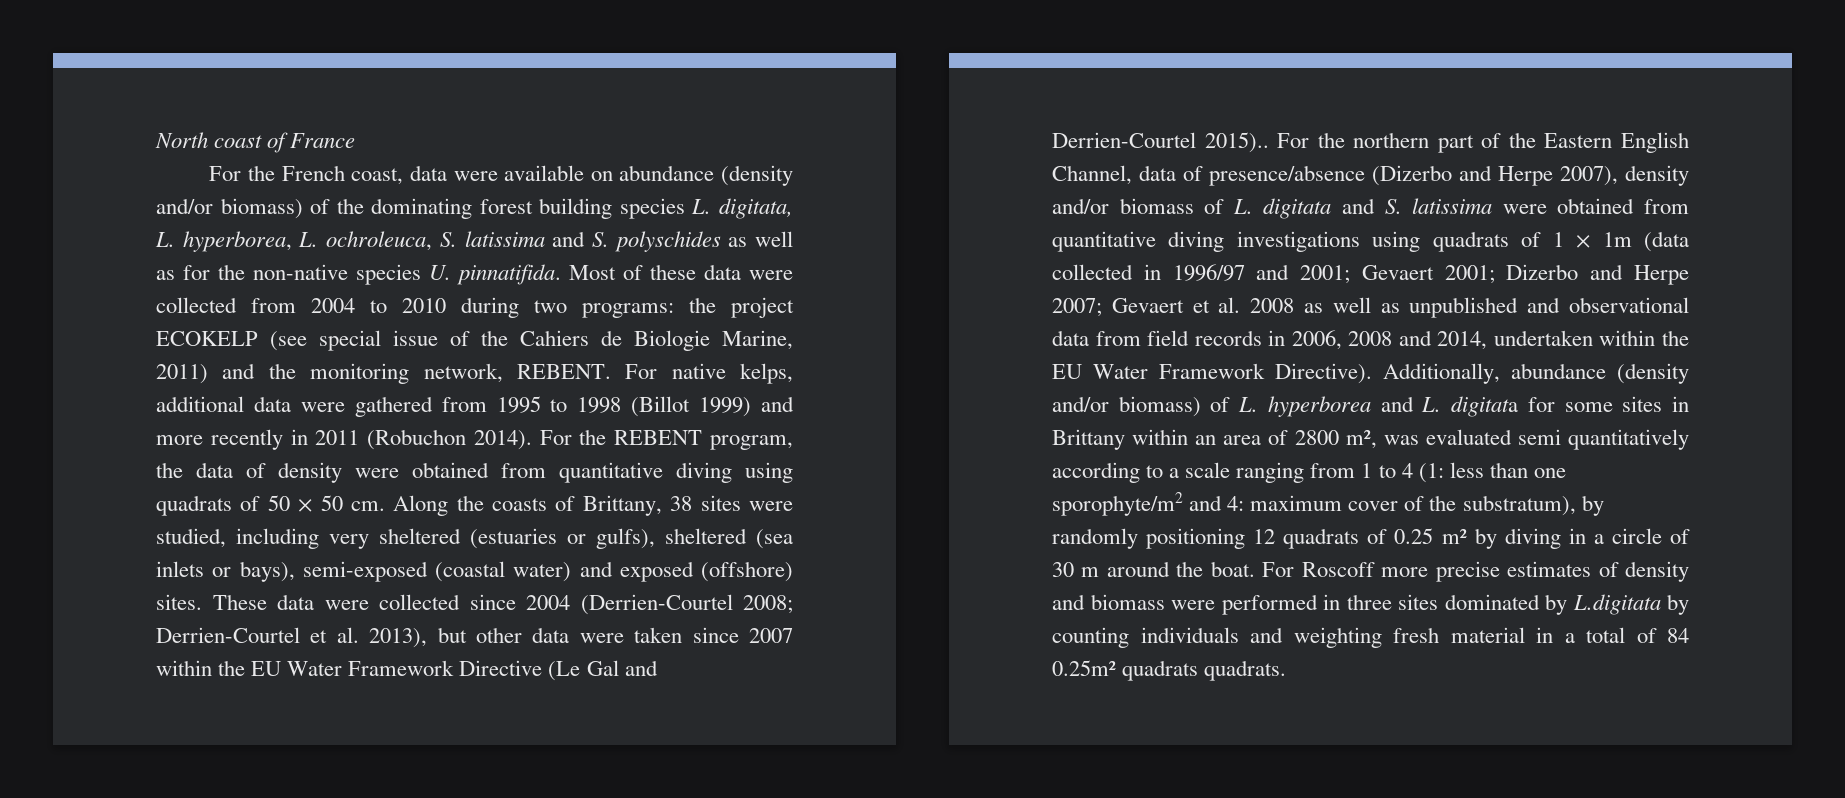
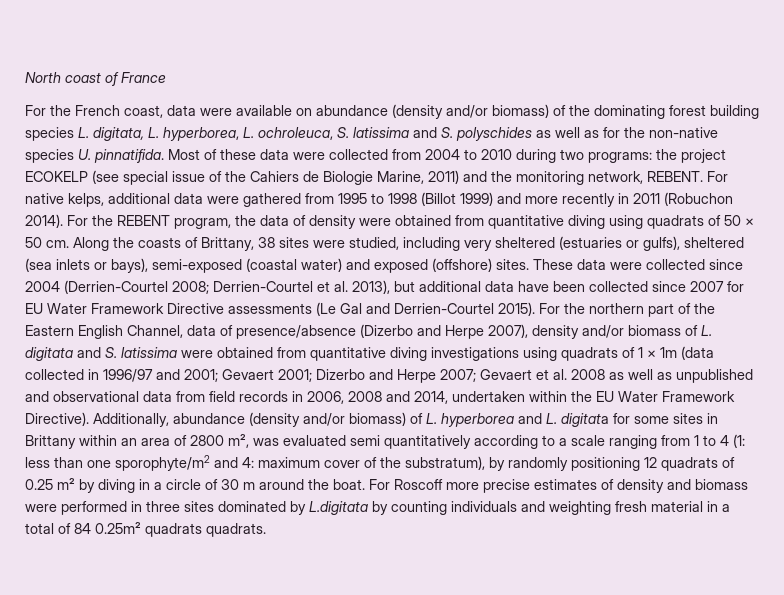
- These data were collected since 2004 (Derrien-Courtel 2008; Derrien-Courtel et al. 2013), but other data were taken since 2007 within the EU Water Framework Directive (Le Gal and Derrien-Courtel 2015)..
+ These data were collected since 2004 (Derrien-Courtel 2008; Derrien-Courtel et al. 2013), but additional data have been collected since 2007 for EU Water Framework Directive assessments (Le Gal and Derrien-Courtel 2015).

